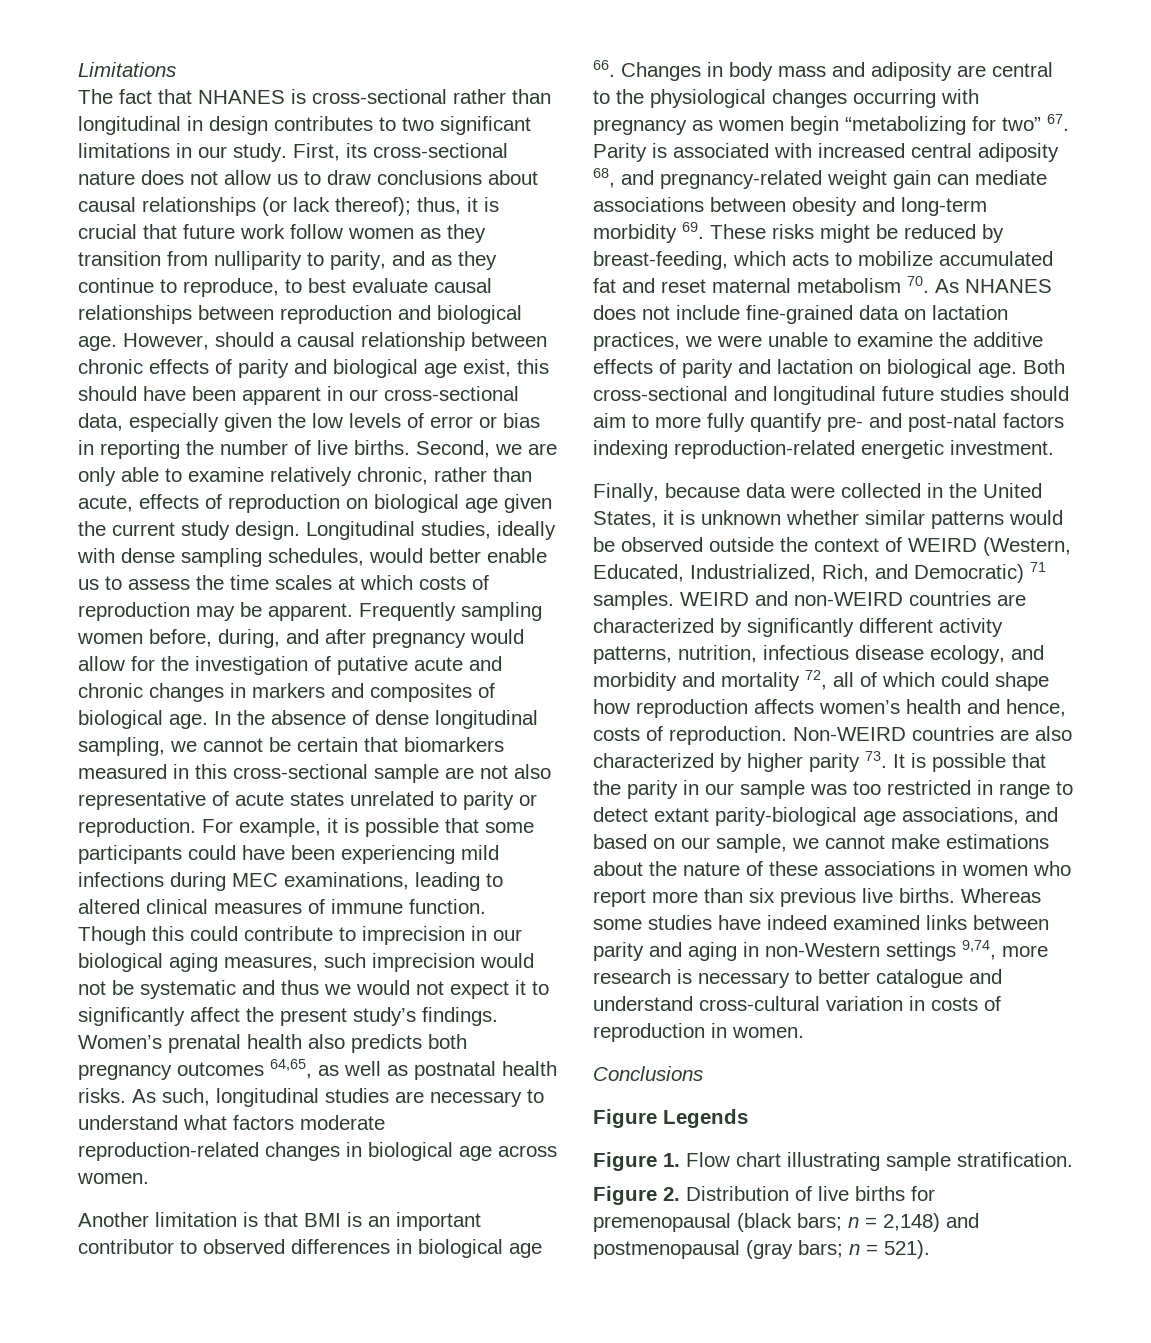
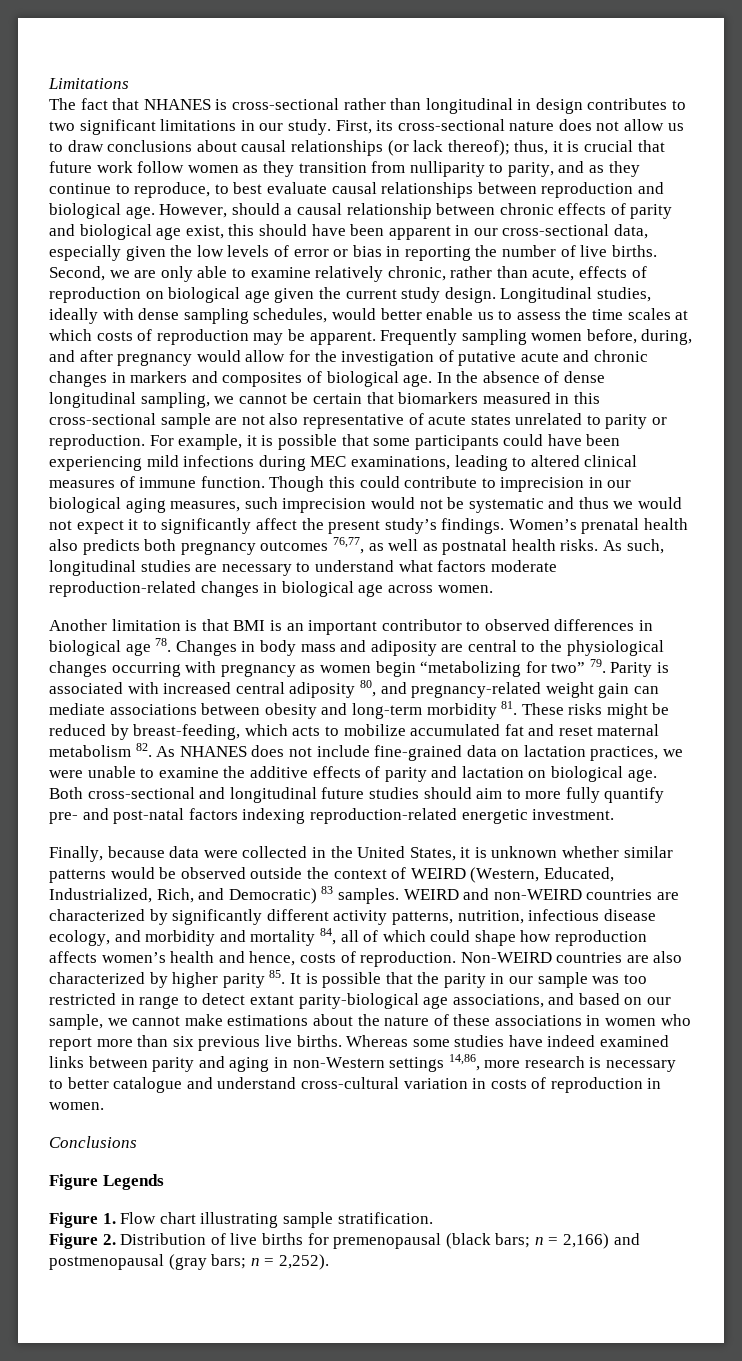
- Women’s prenatal health also predicts both pregnancy outcomes 64,65, as well as postnatal health risks.
+ Women’s prenatal health also predicts both pregnancy outcomes 76,77, as well as postnatal health risks.
- Another limitation is that BMI is an important contributor to observed differences in biological age 66. Changes in body mass and adiposity are central to the physiological changes occurring with pregnancy as women begin “metabolizing for two” 67. Parity is associated with increased central adiposity 68, and pregnancy-related weight gain can mediate associations between obesity and long-term morbidity 69. These risks might be reduced by breast-feeding, which acts to mobilize accumulated fat and reset maternal metabolism 70. As NHANES does not include fine-grained data on lactation practices, we were unable to examine the additive effects of parity and lactation on biological age.
+ Another limitation is that BMI is an important contributor to observed differences in biological age 78. Changes in body mass and adiposity are central to the physiological changes occurring with pregnancy as women begin “metabolizing for two” 79. Parity is associated with increased central adiposity 80, and pregnancy-related weight gain can mediate associations between obesity and long-term morbidity 81. These risks might be reduced by breast-feeding, which acts to mobilize accumulated fat and reset maternal metabolism 82. As NHANES does not include fine-grained data on lactation practices, we were unable to examine the additive effects of parity and lactation on biological age.
- Finally, because data were collected in the United States, it is unknown whether similar patterns would be observed outside the context of WEIRD (Western, Educated, Industrialized, Rich, and Democratic) 71 samples.
+ Finally, because data were collected in the United States, it is unknown whether similar patterns would be observed outside the context of WEIRD (Western, Educated, Industrialized, Rich, and Democratic) 83 samples.
- WEIRD and non-WEIRD countries are characterized by significantly different activity patterns, nutrition, infectious disease ecology, and morbidity and mortality 72, all of which could shape how reproduction affects women’s health and hence, costs of reproduction.
+ WEIRD and non-WEIRD countries are characterized by significantly different activity patterns, nutrition, infectious disease ecology, and morbidity and mortality 84, all of which could shape how reproduction affects women’s health and hence, costs of reproduction.
- Non-WEIRD countries are also characterized by higher parity 73. It is possible that the parity in our sample was too restricted in range to detect extant parity-biological age associations, and based on our sample, we cannot make estimations about the nature of these associations in women who report more than six previous live births.
+ Non-WEIRD countries are also characterized by higher parity 85. It is possible that the parity in our sample was too restricted in range to detect extant parity-biological age associations, and based on our sample, we cannot make estimations about the nature of these associations in women who report more than six previous live births.
- Whereas some studies have indeed examined links between parity and aging in non-Western settings 9,74, more research is necessary to better catalogue and understand cross-cultural variation in costs of reproduction in women.
+ Whereas some studies have indeed examined links between parity and aging in non-Western settings 14,86, more research is necessary to better catalogue and understand cross-cultural variation in costs of reproduction in women.
- Figure 2. Distribution of live births for premenopausal (black bars; n = 2,148) and postmenopausal (gray bars; n = 521).
+ Figure 2. Distribution of live births for premenopausal (black bars; n = 2,166) and postmenopausal (gray bars; n = 2,252).

